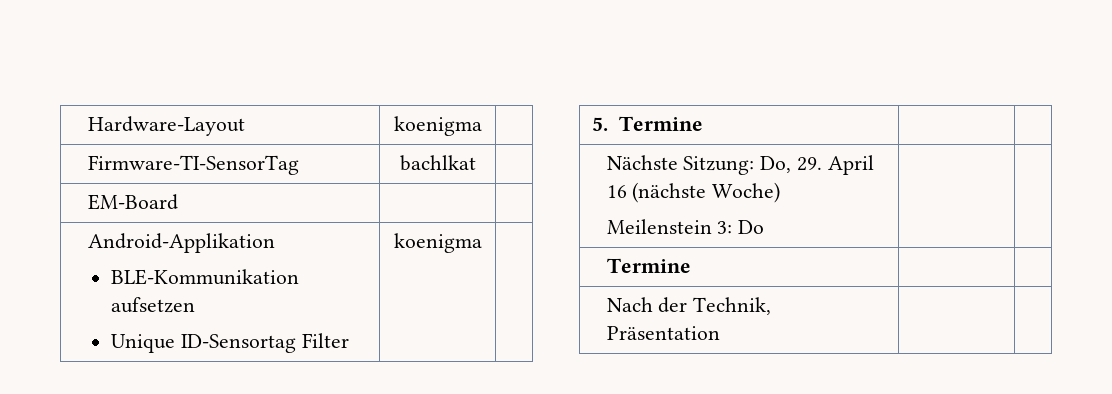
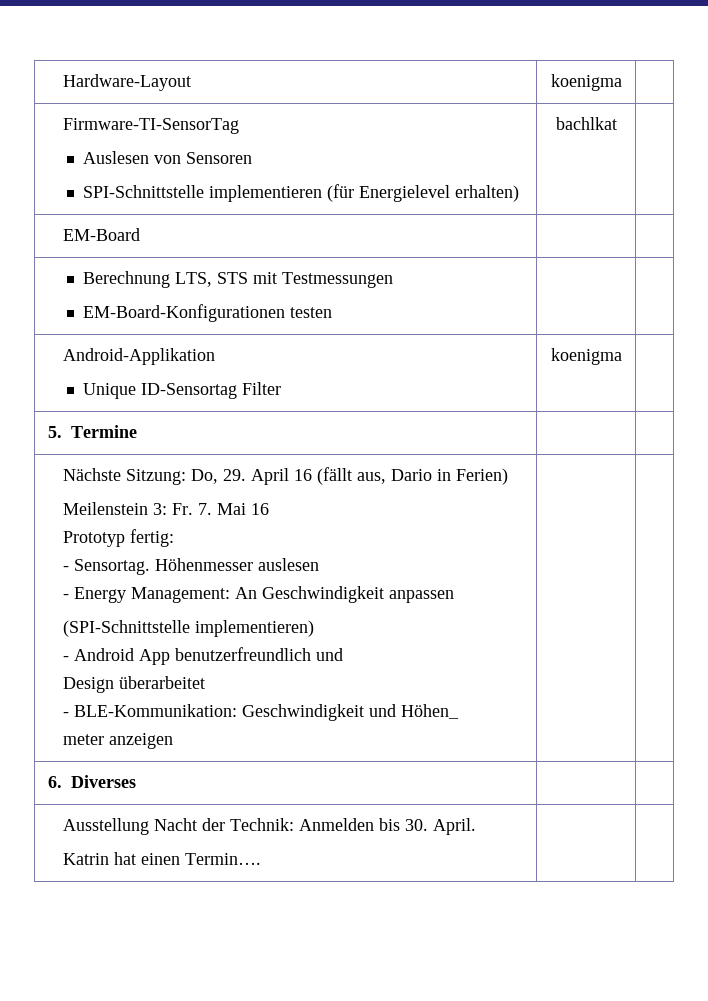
- Firmware-TI-SensorTag | bachlkat |
+ Firmware-TI-SensorTag
+ Auslesen von Sensoren
+ SPI-Schnittstelle implementieren (für Energielevel erhalten) | bachlkat |
  EM-Board | |
+ Berechnung LTS, STS mit Testmessungen
+ EM-Board-Konfigurationen testen | |
  Android-Applikation
- BLE-Kommunikation aufsetzen
- Nächste Sitzung: Do, 29. April 16 (nächste Woche)
- Meilenstein 3: Do | |
- Termine | |
- Nach der Technik, Präsentation | |
+ Nächste Sitzung: Do, 29. April 16 (fällt aus, Dario in Ferien)
+ Meilenstein 3: Fr. 7. Mai 16
+ Prototyp fertig:
+ - Sensortag. Höhenmesser auslesen
+ - Energy Management: An Geschwindigkeit anpassen
+ (SPI-Schnittstelle implementieren)
+ - Android App benutzerfreundlich und
+ Design überarbeitet
+ - BLE-Kommunikation: Geschwindigkeit und Höhen_
+ meter anzeigen | |
+ 6. Diverses | |
+ Ausstellung Nacht der Technik: Anmelden bis 30. April.
+ Katrin hat einen Termin…. | |

